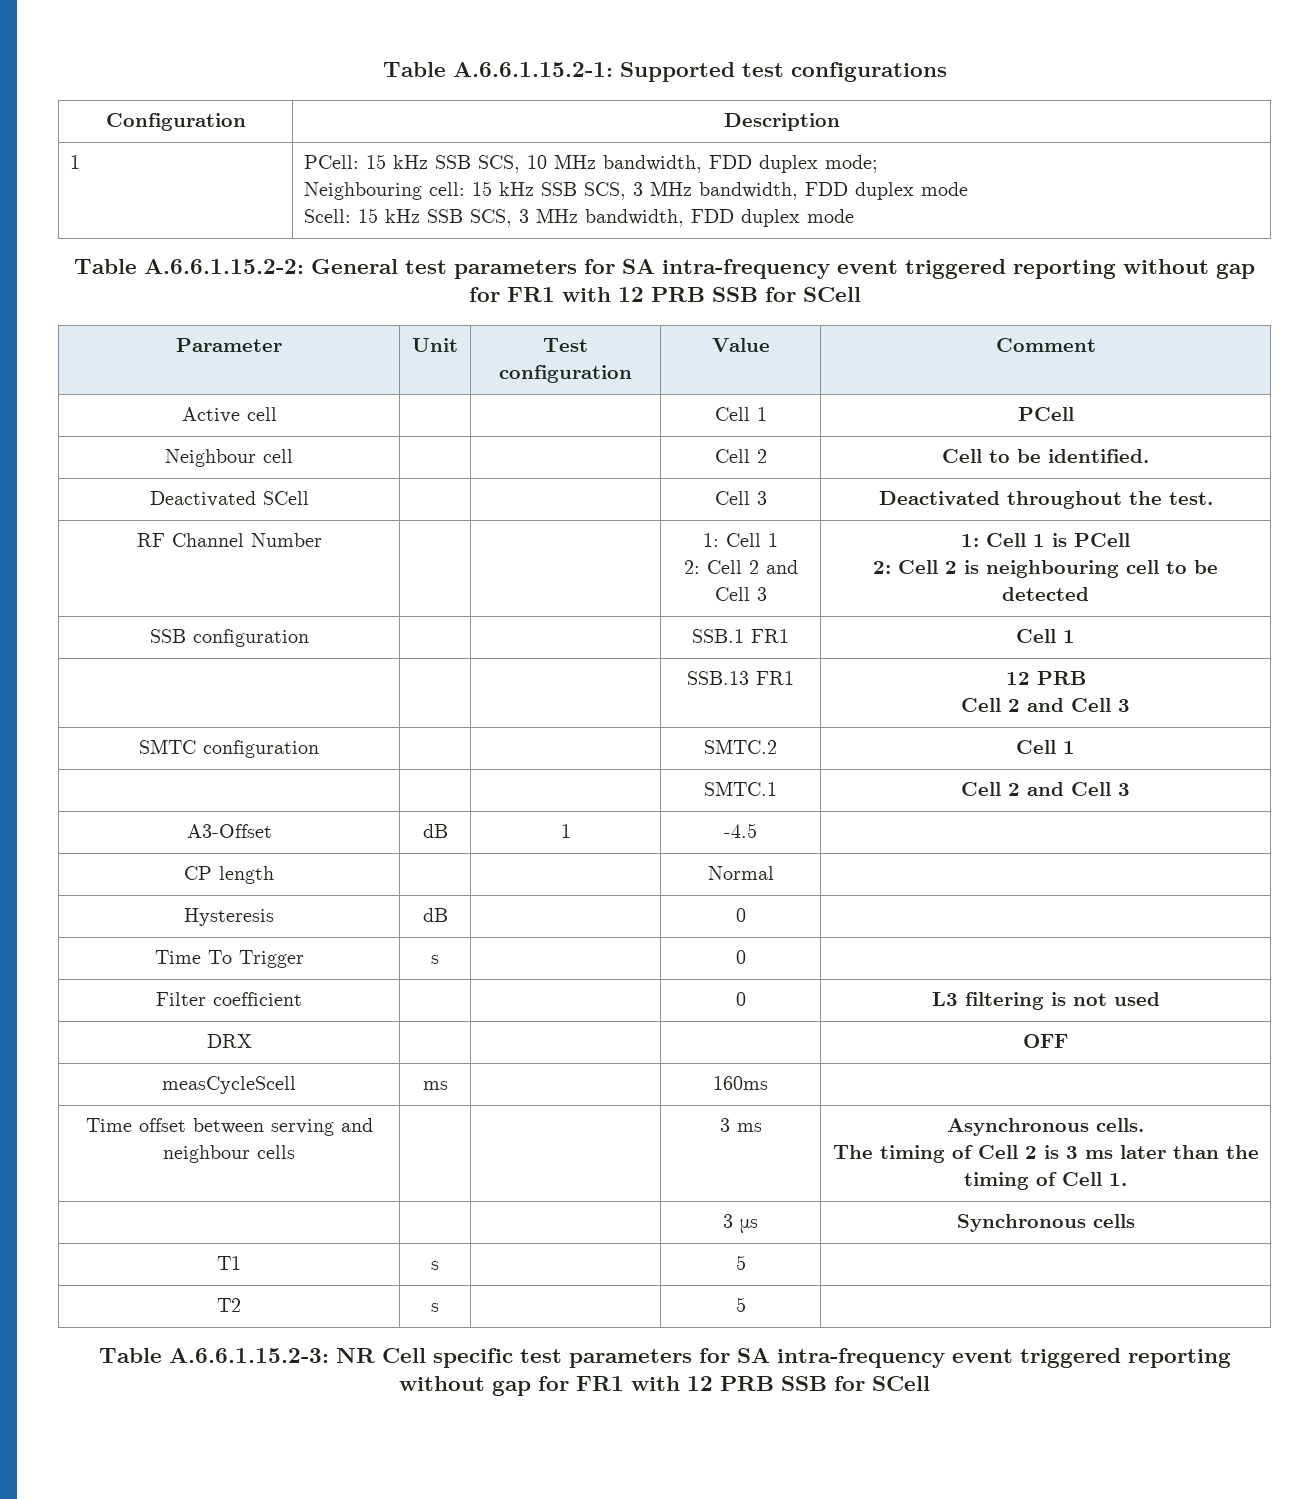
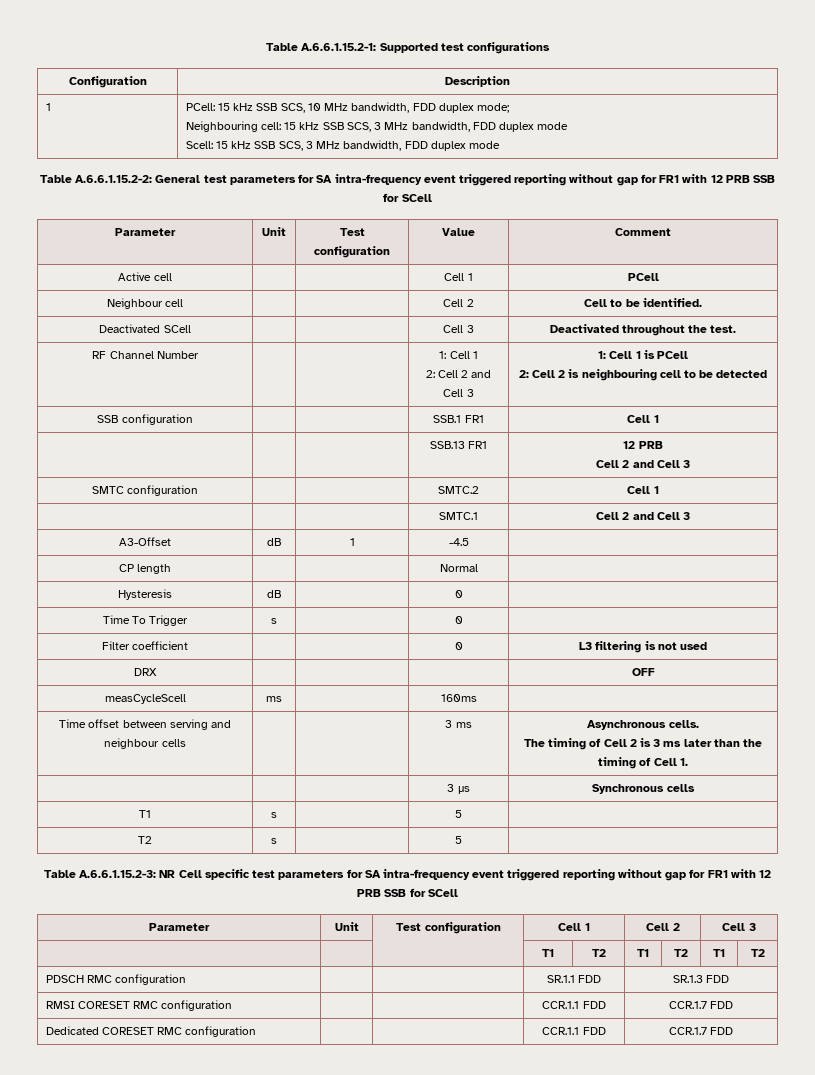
+ Parameter | Unit | Test configuration | Cell 1 | Cell 2 | Cell 3
+ | | | T1 | T2 | T1 | T2 | T1 | T2
+ PDSCH RMC configuration | | | SR.1.1 FDD | SR.1.3 FDD
+ RMSI CORESET RMC configuration | | | CCR.1.1 FDD | CCR.1.7 FDD
+ Dedicated CORESET RMC configuration | | | CCR.1.1 FDD | CCR.1.7 FDD

